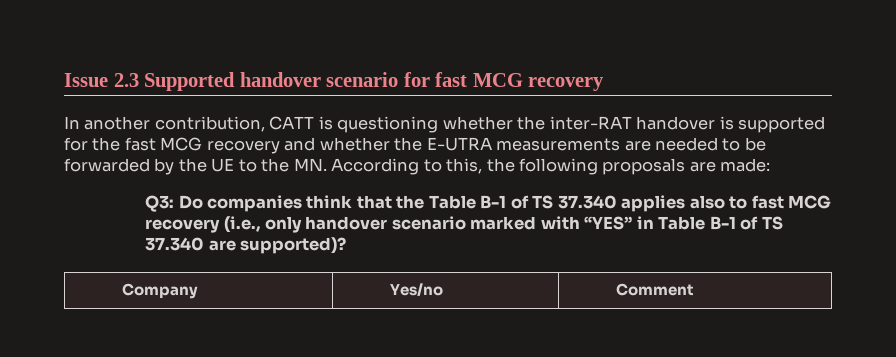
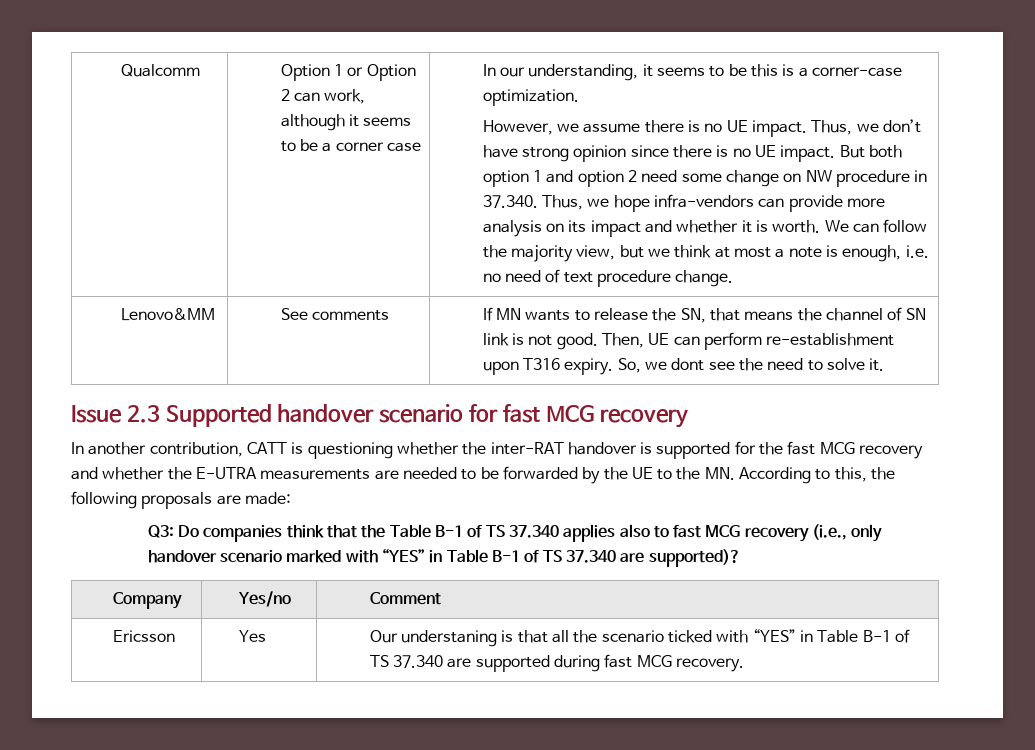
+ Qualcomm | Option 1 or Option 2 can work, although it seems to be a corner case | In our understanding, it seems to be this is a corner-case optimization.
+ However, we assume there is no UE impact. Thus, we don’t have strong opinion since there is no UE impact. But both option 1 and option 2 need some change on NW procedure in 37.340. Thus, we hope infra-vendors can provide more analysis on its impact and whether it is worth. We can follow the majority view, but we think at most a note is enough, i.e. no need of text procedure change.
+ Lenovo&MM | See comments | If MN wants to release the SN, that means the channel of SN link is not good. Then, UE can perform re-establishment upon T316 expiry. So, we dont see the need to solve it.
+ Ericsson | Yes | Our understaning is that all the scenario ticked with “YES” in Table B-1 of TS 37.340 are supported during fast MCG recovery.

